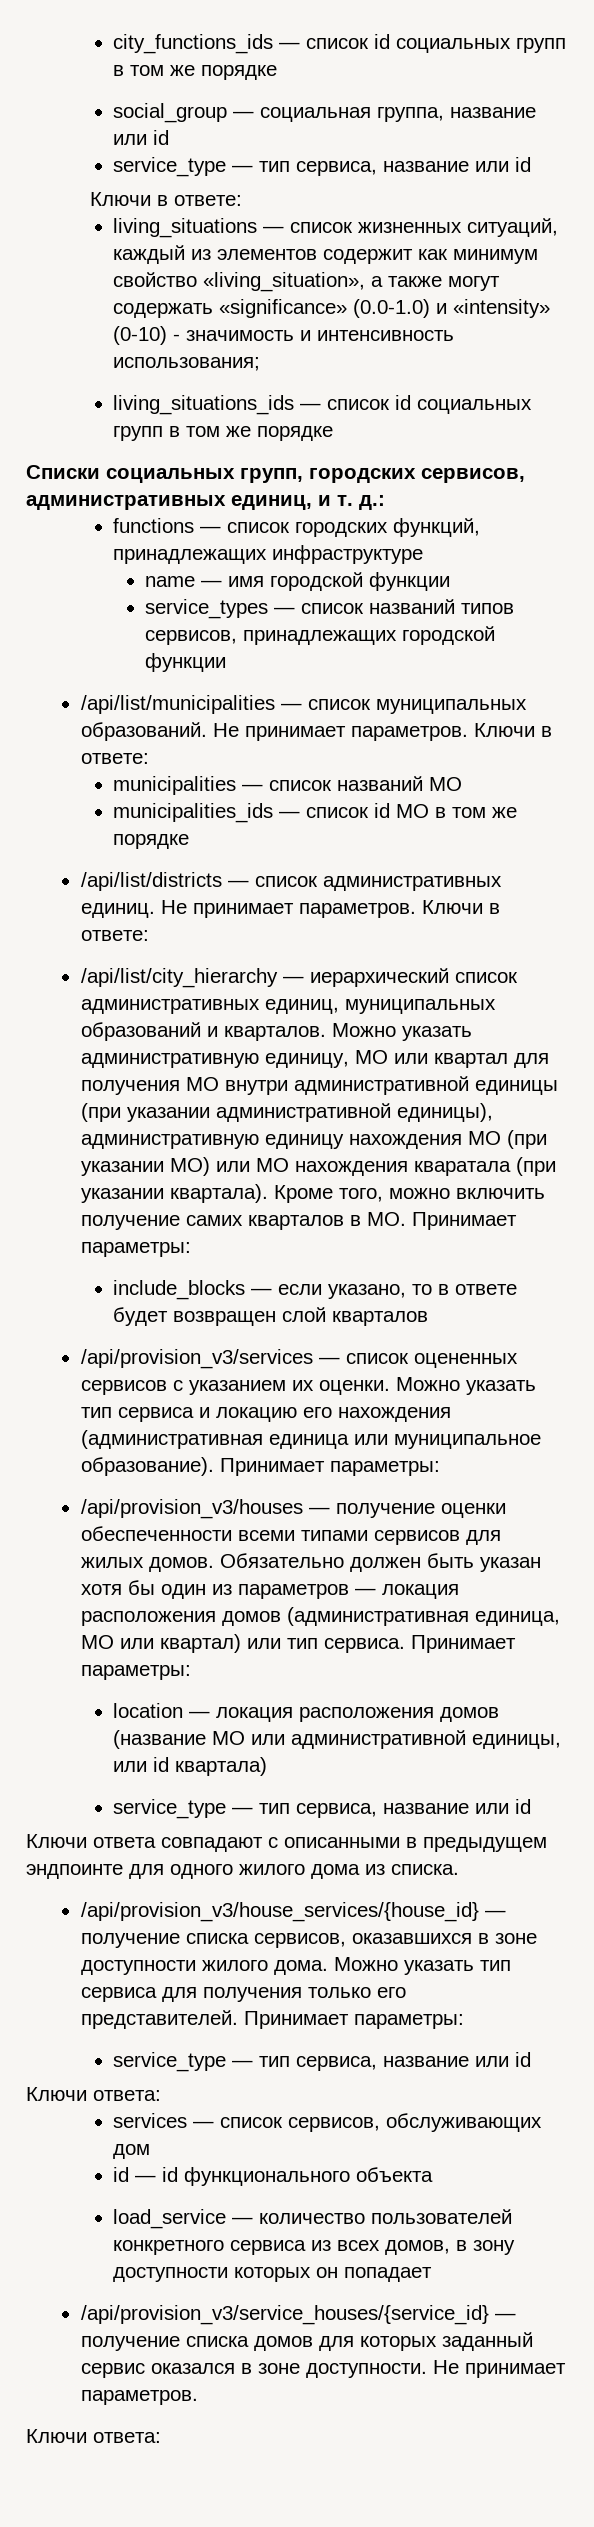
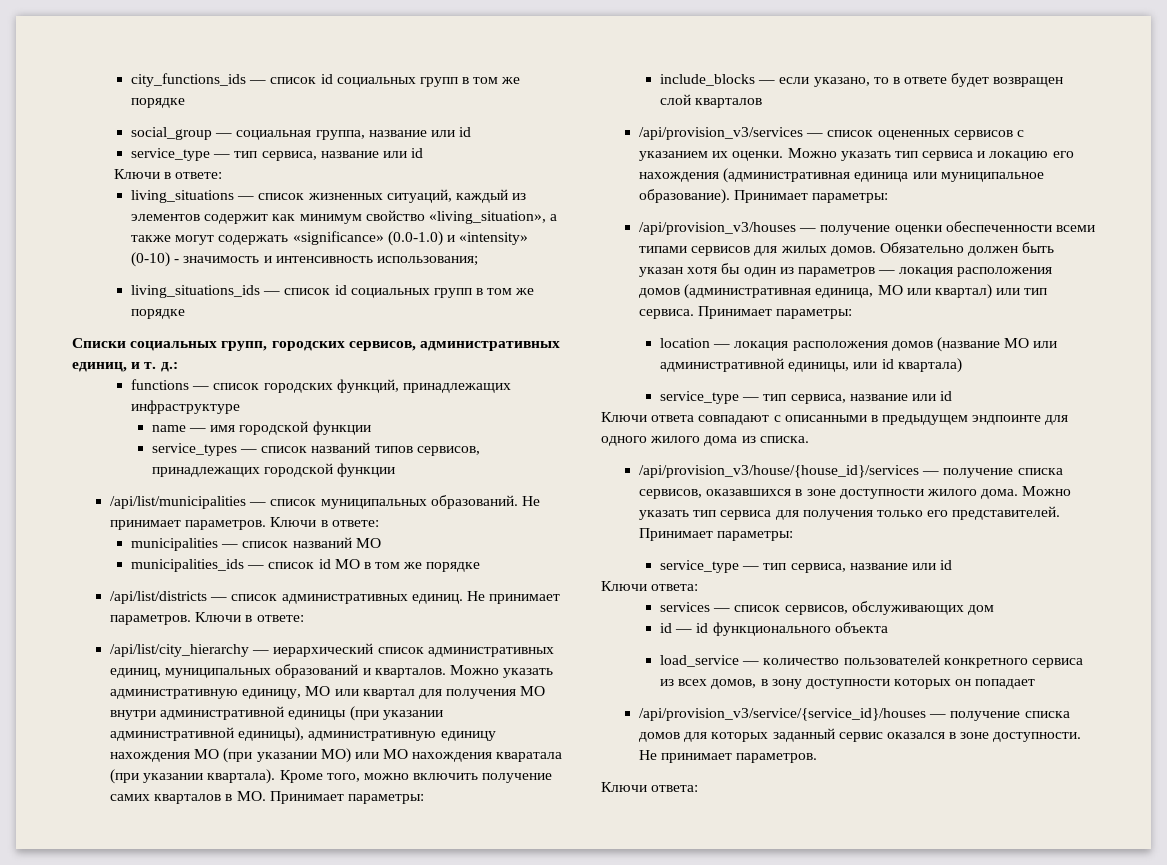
- /api/provision_v3/house_services/{house_id} — получение списка сервисов, оказавшихся в зоне доступности жилого дома.
+ /api/provision_v3/house/{house_id}/services — получение списка сервисов, оказавшихся в зоне доступности жилого дома.
- /api/provision_v3/service_houses/{service_id} — получение списка домов для которых заданный сервис оказался в зоне доступности.
+ /api/provision_v3/service/{service_id}/houses — получение списка домов для которых заданный сервис оказался в зоне доступности.

